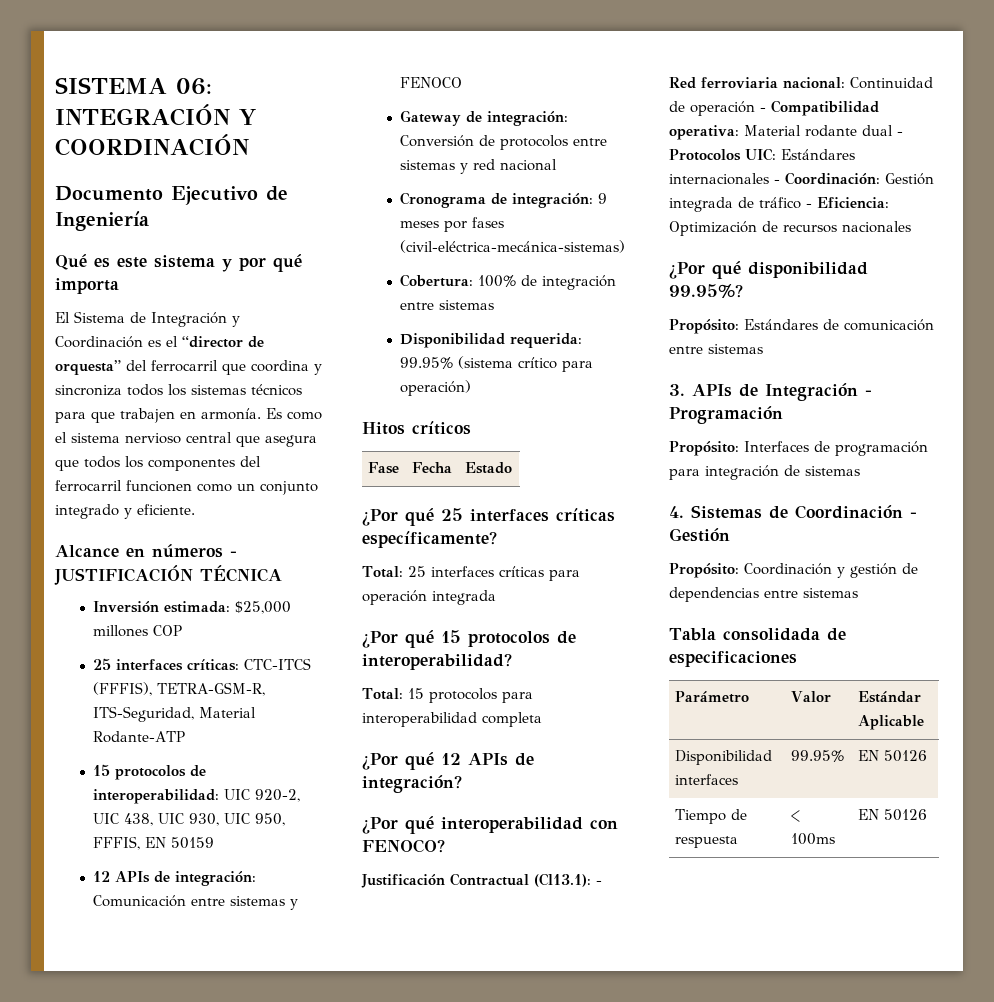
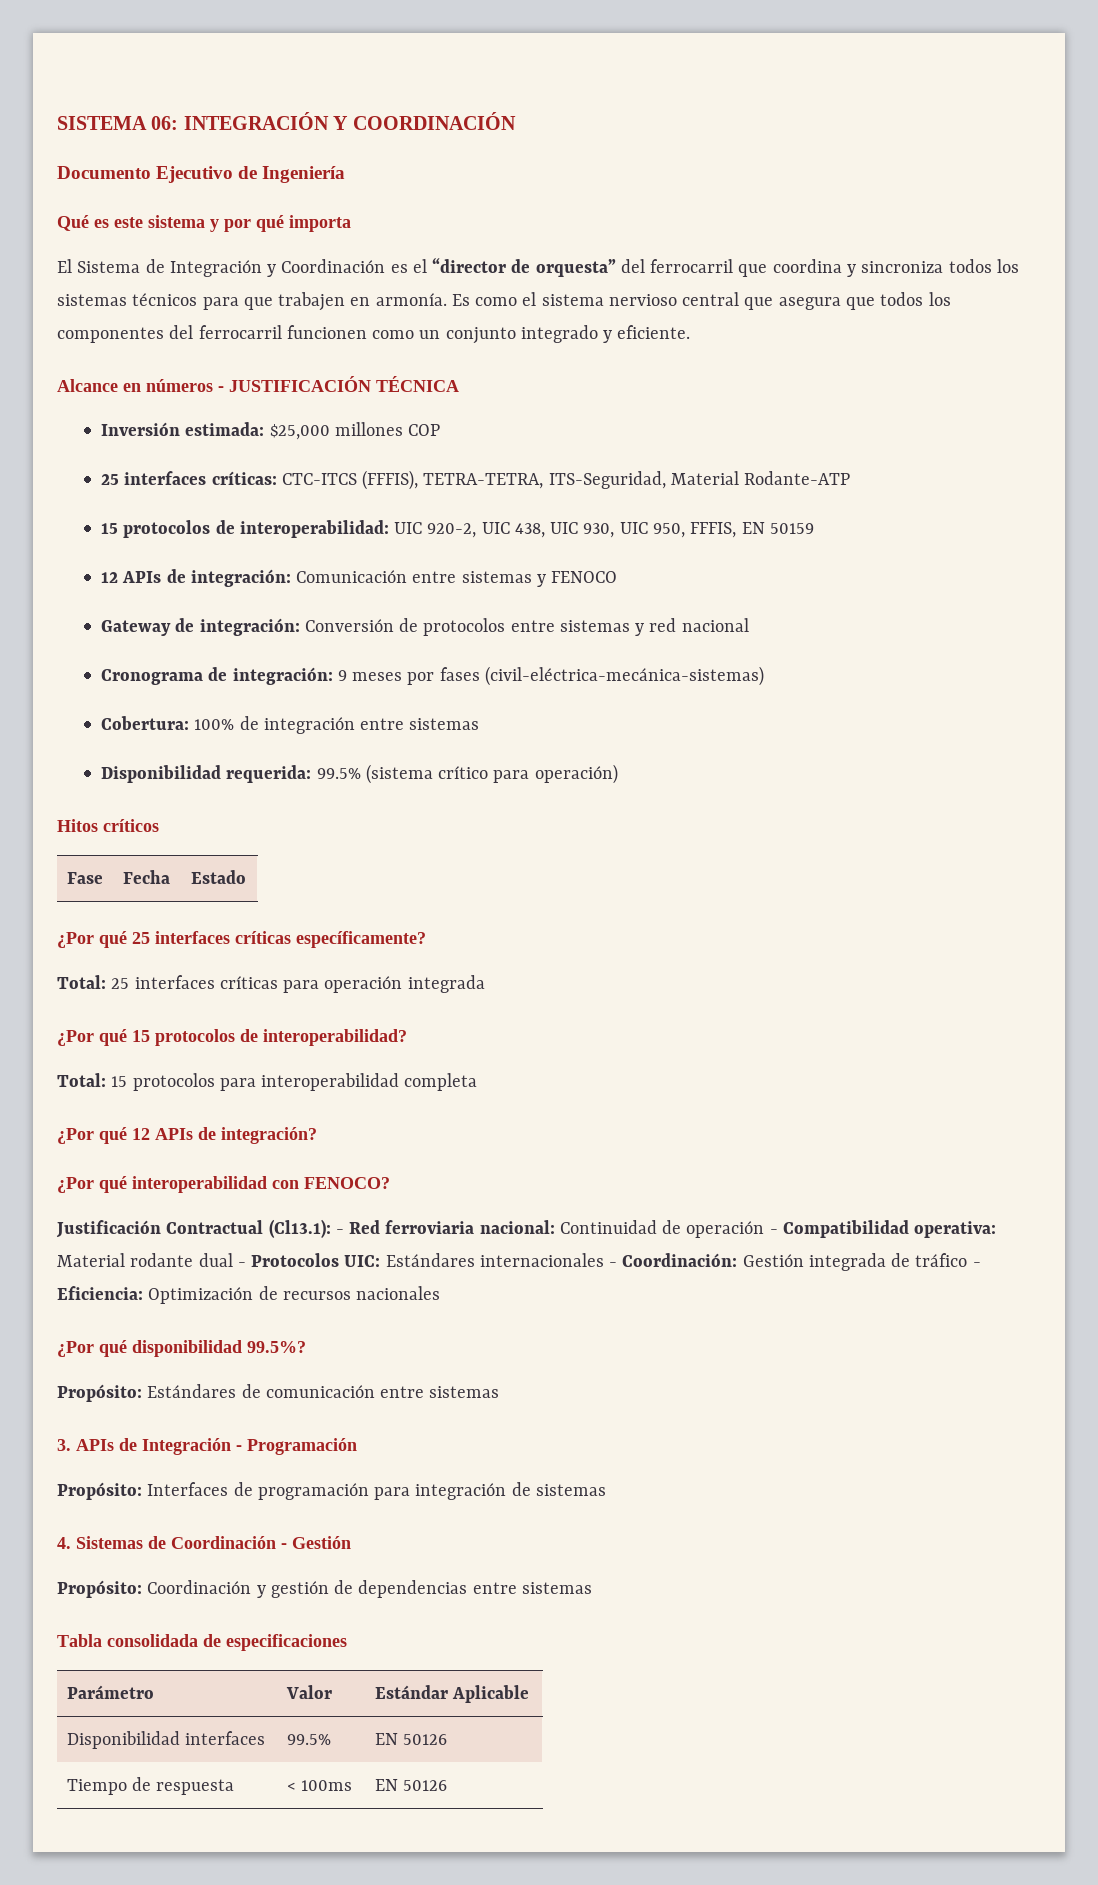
- 25 interfaces críticas: CTC-ITCS (FFFIS), TETRA-GSM-R, ITS-Seguridad, Material Rodante-ATP
+ 25 interfaces críticas: CTC-ITCS (FFFIS), TETRA-TETRA, ITS-Seguridad, Material Rodante-ATP
- Disponibilidad requerida: 99.95% (sistema crítico para operación)
+ Disponibilidad requerida: 99.5% (sistema crítico para operación)
- ¿Por qué disponibilidad 99.95%?
+ ¿Por qué disponibilidad 99.5%?
- Disponibilidad interfaces | 99.95% | EN 50126
+ Disponibilidad interfaces | 99.5% | EN 50126

